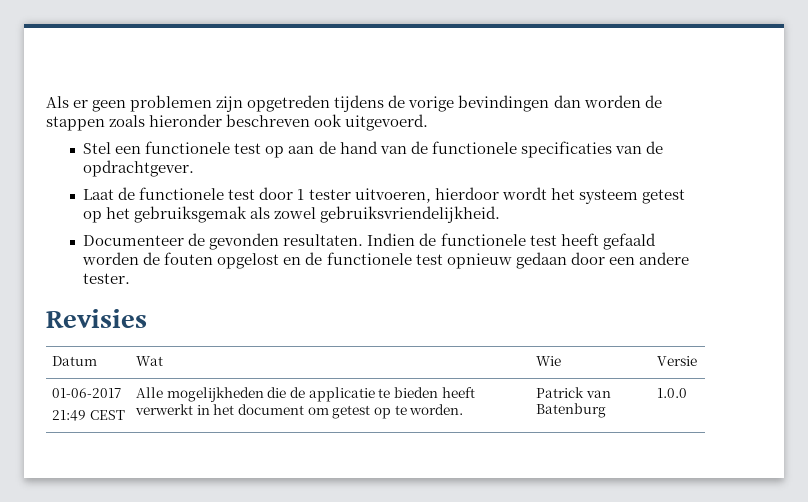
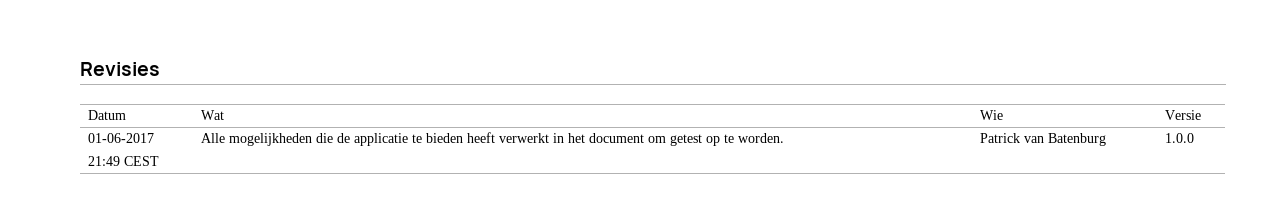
- Als er geen problemen zijn opgetreden tijdens de vorige bevindingen dan worden de stappen zoals hieronder beschreven ook uitgevoerd.
- Stel een functionele test op aan de hand van de functionele specificaties van de opdrachtgever.
- Laat de functionele test door 1 tester uitvoeren, hierdoor wordt het systeem getest op het gebruiksgemak als zowel gebruiksvriendelijkheid.
- Documenteer de gevonden resultaten. Indien de functionele test heeft gefaald worden de fouten opgelost en de functionele test opnieuw gedaan door een andere tester.

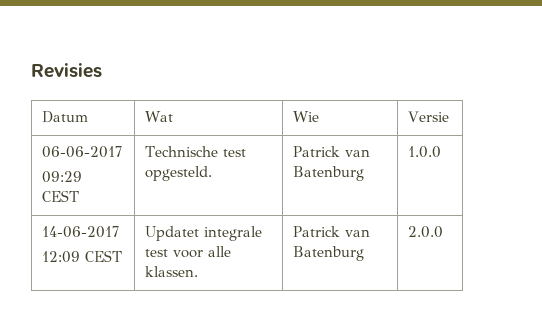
- 01-06-2017
- 21:49 CEST | Alle mogelijkheden die de applicatie te bieden heeft verwerkt in het document om getest op te worden. | Patrick van Batenburg | 1.0.0
+ 06-06-2017
+ 09:29 CEST | Technische test opgesteld. | Patrick van Batenburg | 1.0.0
+ 14-06-2017
+ 12:09 CEST | Updatet integrale test voor alle klassen. | Patrick van Batenburg | 2.0.0

